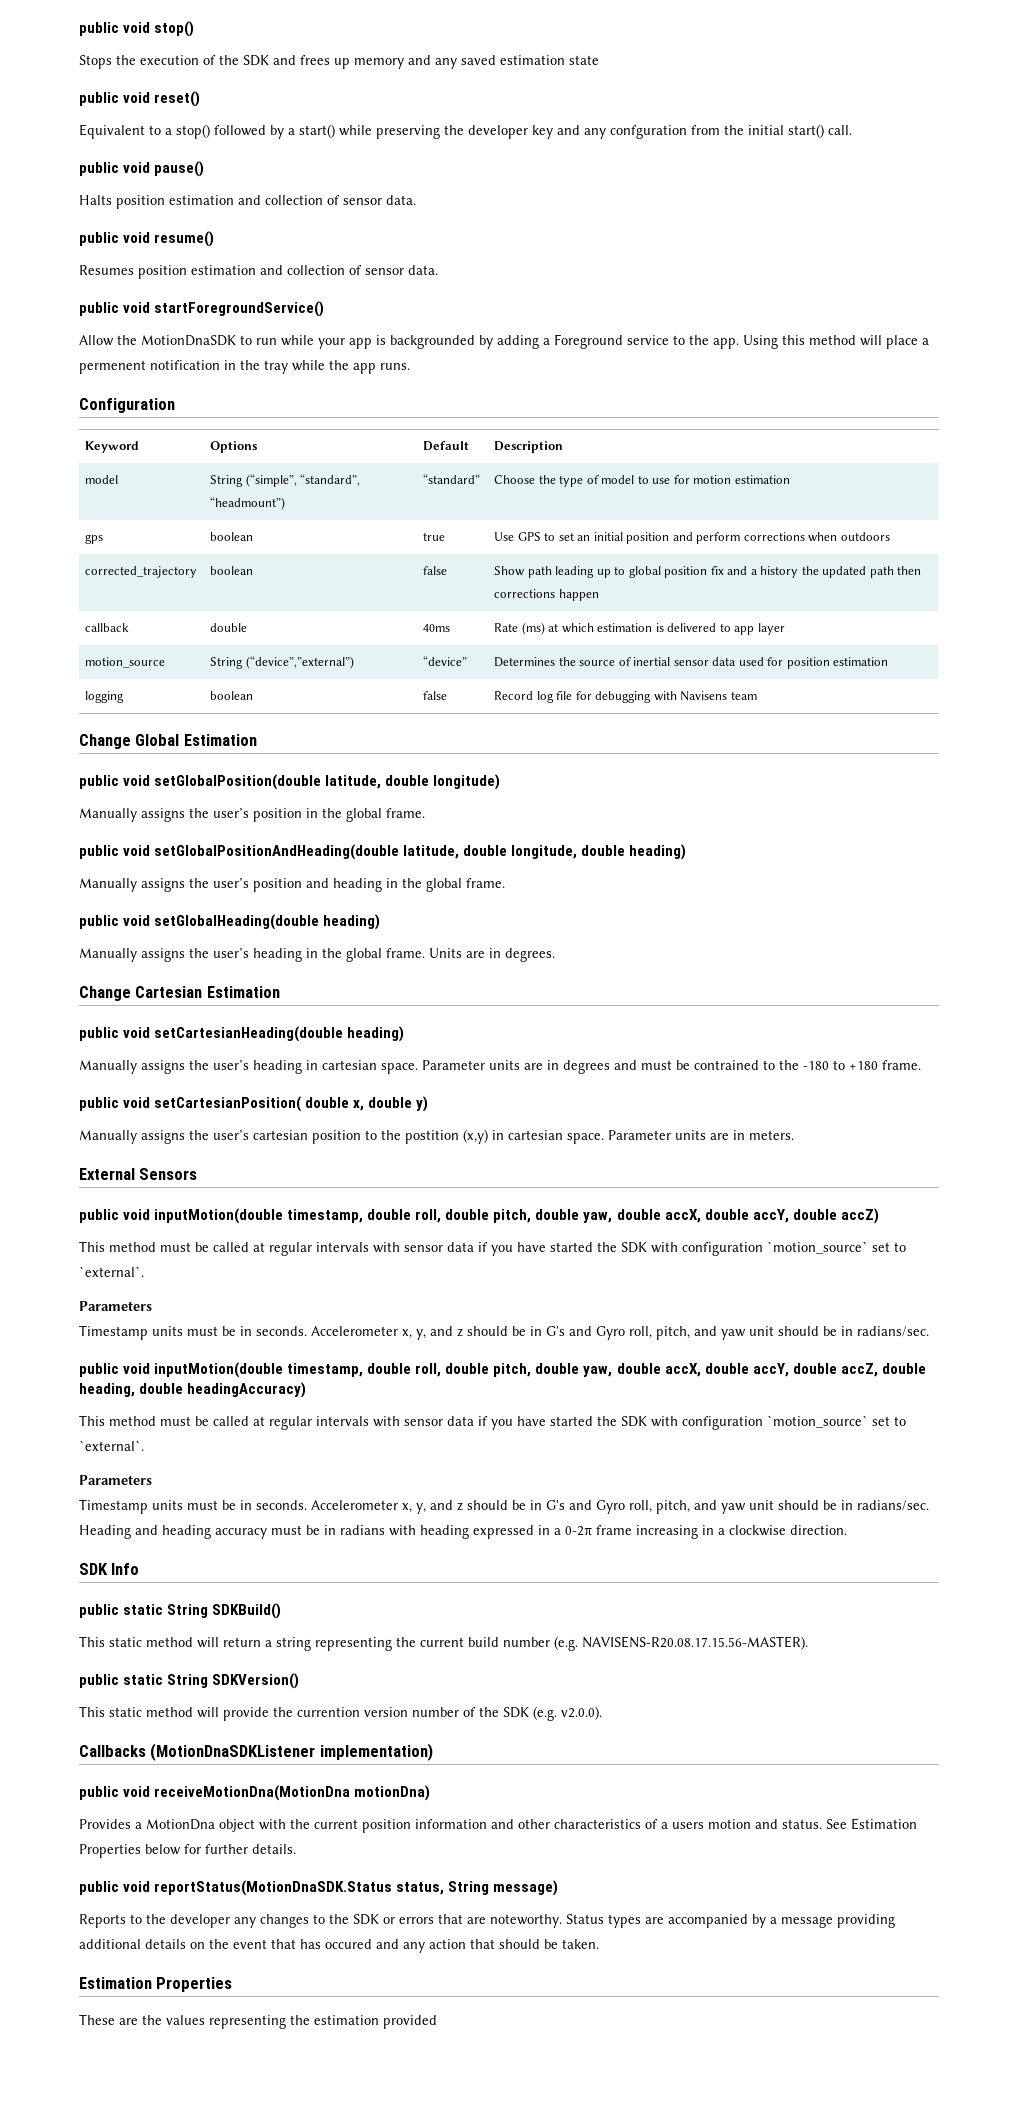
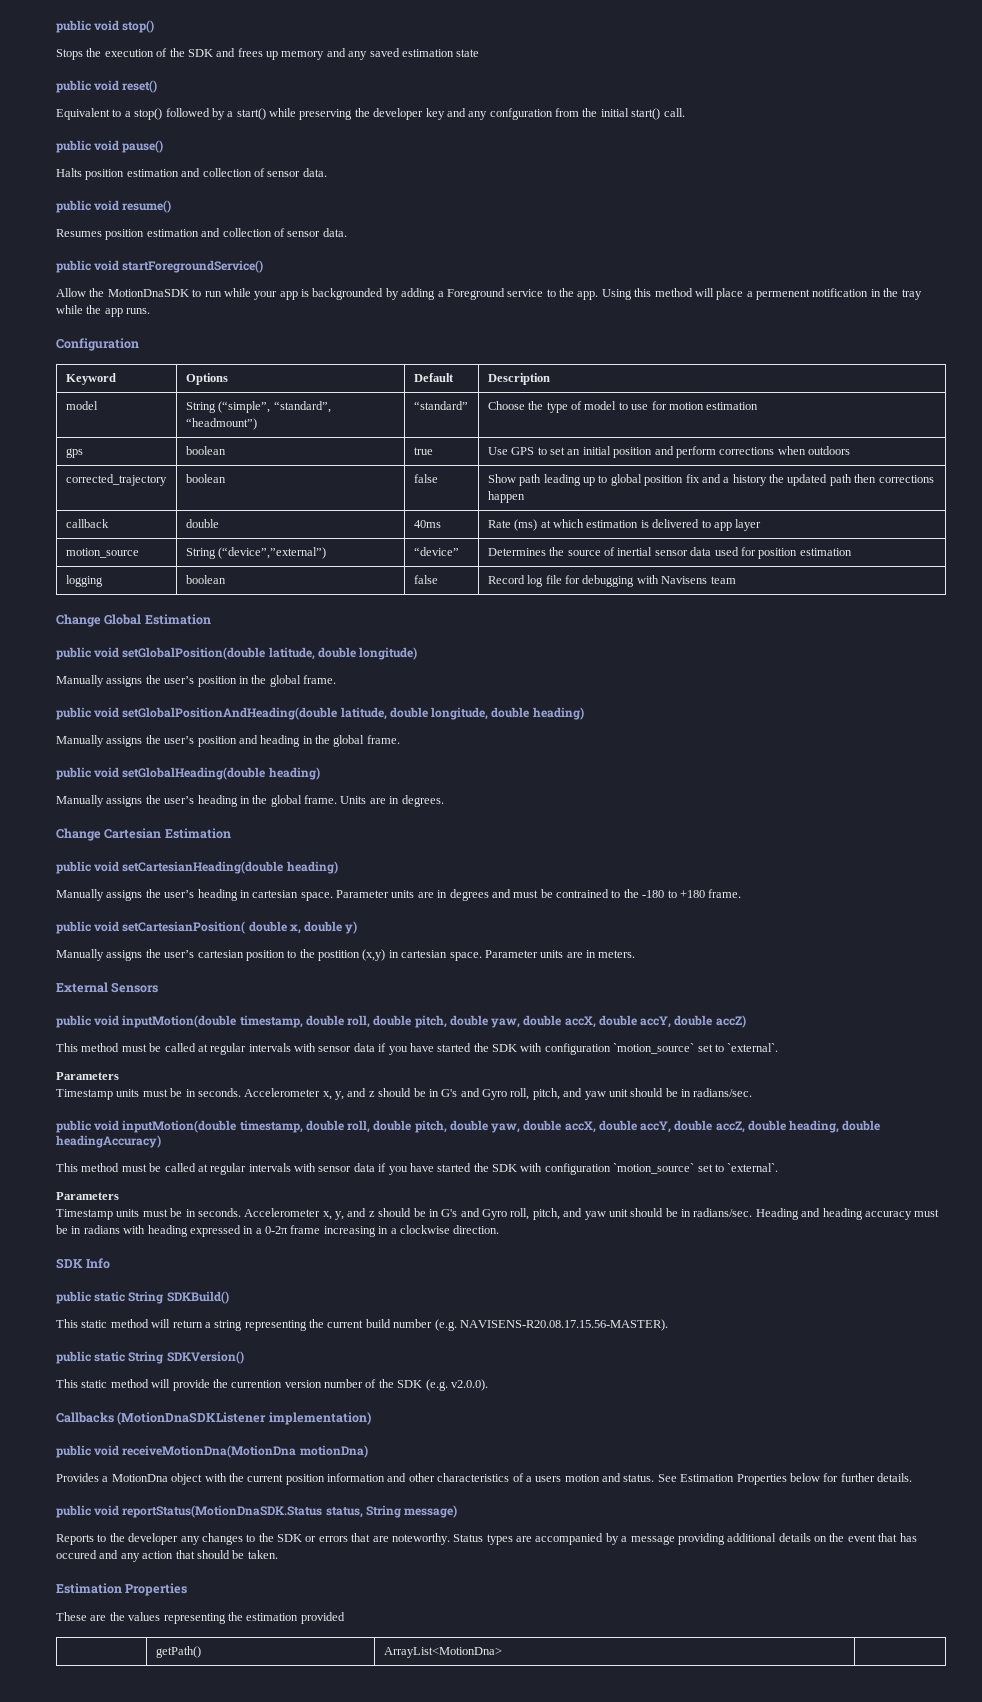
+ | getPath() | ArrayList<MotionDna> |

